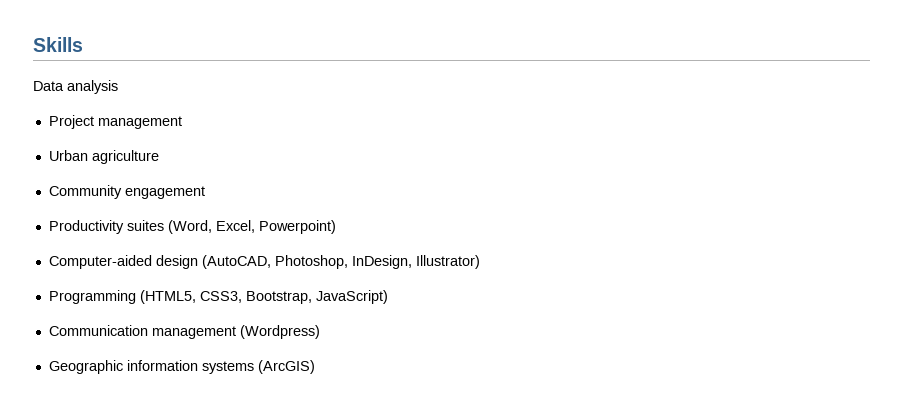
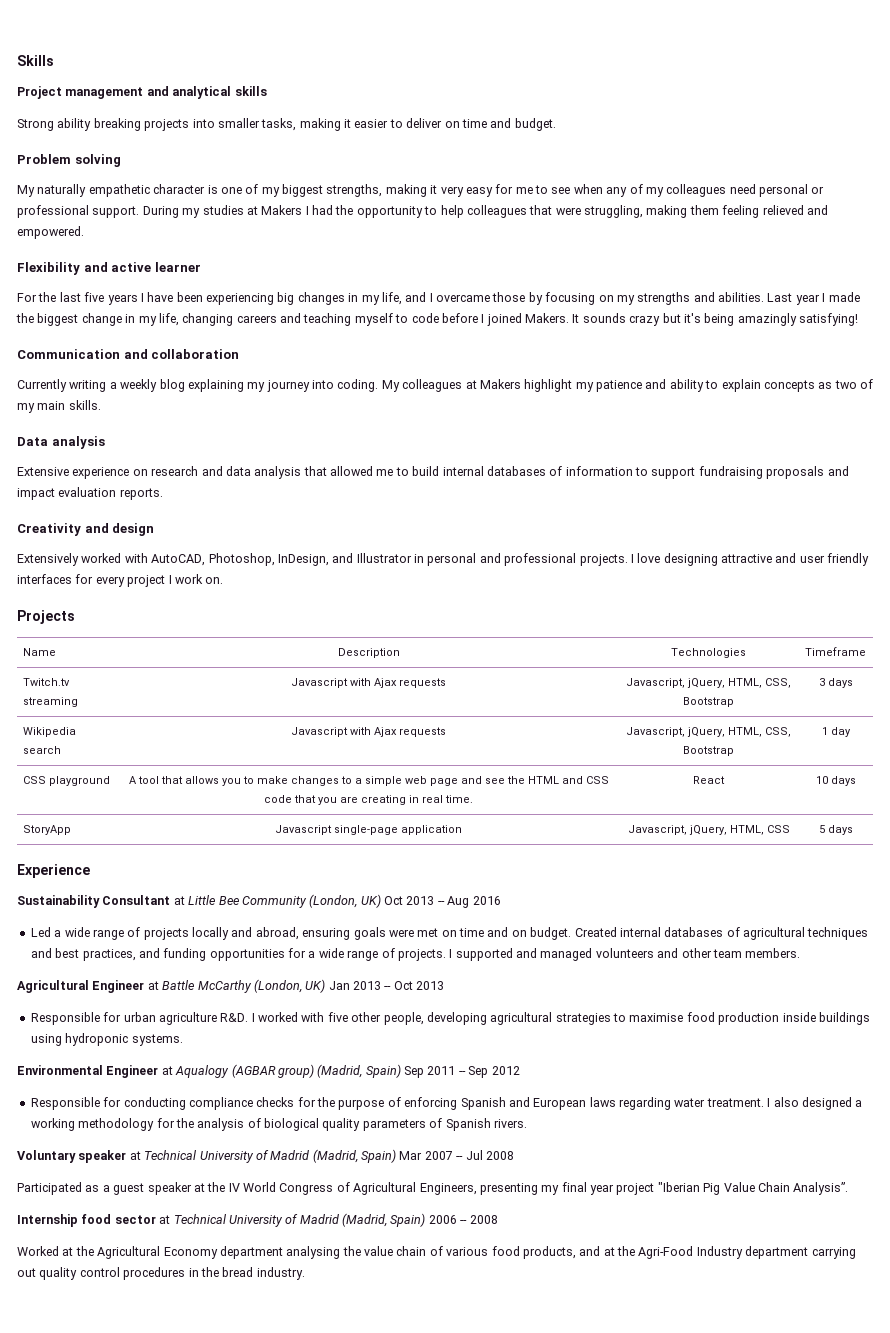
+ Project management and analytical skills
+ Strong ability breaking projects into smaller tasks, making it easier to deliver on time and budget.
+ Problem solving
+ My naturally empathetic character is one of my biggest strengths, making it very easy for me to see when any of my colleagues need personal or professional support. During my studies at Makers I had the opportunity to help colleagues that were struggling, making them feeling relieved and empowered.
+ Flexibility and active learner
+ For the last five years I have been experiencing big changes in my life, and I overcame those by focusing on my strengths and abilities. Last year I made the biggest change in my life, changing careers and teaching myself to code before I joined Makers. It sounds crazy but it's being amazingly satisfying!
+ Communication and collaboration
+ Currently writing a weekly blog explaining my journey into coding. My colleagues at Makers highlight my patience and ability to explain concepts as two of my main skills.
  Data analysis
- Project management
- Urban agriculture
- Community engagement
- Productivity suites (Word, Excel, Powerpoint)
- Computer-aided design (AutoCAD, Photoshop, InDesign, Illustrator)
- Programming (HTML5, CSS3, Bootstrap, JavaScript)
- Communication management (Wordpress)
- Geographic information systems (ArcGIS)
+ Extensive experience on research and data analysis that allowed me to build internal databases of information to support fundraising proposals and impact evaluation reports.
+ Creativity and design
+ Extensively worked with AutoCAD, Photoshop, InDesign, and Illustrator in personal and professional projects. I love designing attractive and user friendly interfaces for every project I work on.
+ Projects
+ Name | Description | Technologies | Timeframe
+ Twitch.tv streaming | Javascript with Ajax requests | Javascript, jQuery, HTML, CSS, Bootstrap | 3 days
+ Wikipedia search | Javascript with Ajax requests | Javascript, jQuery, HTML, CSS, Bootstrap | 1 day
+ CSS playground | A tool that allows you to make changes to a simple web page and see the HTML and CSS code that you are creating in real time. | React | 10 days
+ StoryApp | Javascript single-page application | Javascript, jQuery, HTML, CSS | 5 days
+ Experience
+ Sustainability Consultant at Little Bee Community (London, UK) Oct 2013 -- Aug 2016
+ Led a wide range of projects locally and abroad, ensuring goals were met on time and on budget. Created internal databases of agricultural techniques and best practices, and funding opportunities for a wide range of projects. I supported and managed volunteers and other team members.
+ Agricultural Engineer at Battle McCarthy (London, UK) Jan 2013 -- Oct 2013
+ Responsible for urban agriculture R&D. I worked with five other people, developing agricultural strategies to maximise food production inside buildings using hydroponic systems.
+ Environmental Engineer at Aqualogy (AGBAR group) (Madrid, Spain) Sep 2011 -- Sep 2012
+ Responsible for conducting compliance checks for the purpose of enforcing Spanish and European laws regarding water treatment. I also designed a working methodology for the analysis of biological quality parameters of Spanish rivers.
+ Voluntary speaker at Technical University of Madrid (Madrid, Spain) Mar 2007 -- Jul 2008
+ Participated as a guest speaker at the IV World Congress of Agricultural Engineers, presenting my final year project "Iberian Pig Value Chain Analysis”.
+ Internship food sector at Technical University of Madrid (Madrid, Spain) 2006 -- 2008
+ Worked at the Agricultural Economy department analysing the value chain of various food products, and at the Agri-Food Industry department carrying out quality control procedures in the bread industry.

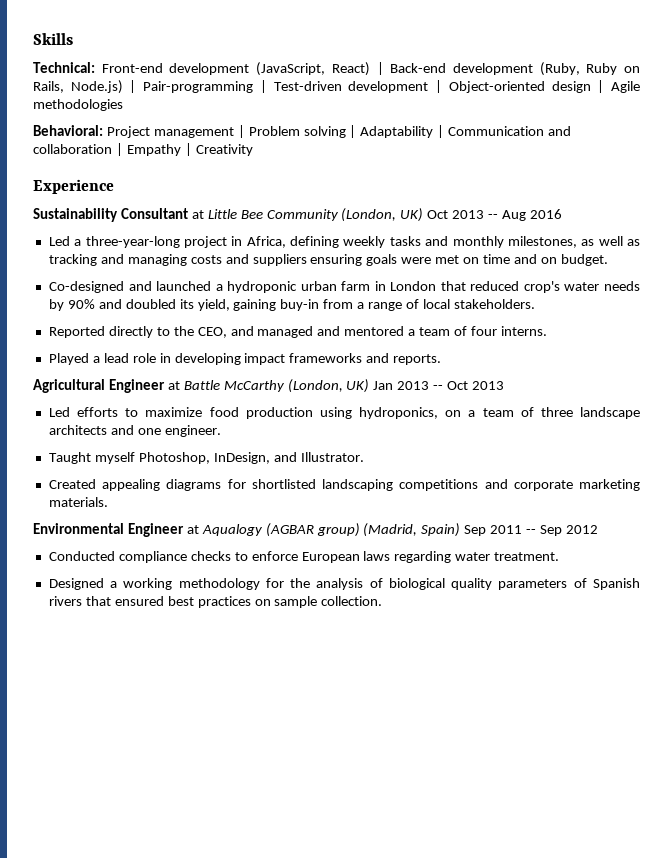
- Project management and analytical skills
- Strong ability breaking projects into smaller tasks, making it easier to deliver on time and budget.
- Problem solving
- My naturally empathetic character is one of my biggest strengths, making it very easy for me to see when any of my colleagues need personal or professional support. During my studies at Makers I had the opportunity to help colleagues that were struggling, making them feeling relieved and empowered.
- Flexibility and active learner
- For the last five years I have been experiencing big changes in my life, and I overcame those by focusing on my strengths and abilities. Last year I made the biggest change in my life, changing careers and teaching myself to code before I joined Makers. It sounds crazy but it's being amazingly satisfying!
- Communication and collaboration
- Currently writing a weekly blog explaining my journey into coding. My colleagues at Makers highlight my patience and ability to explain concepts as two of my main skills.
- Data analysis
- Extensive experience on research and data analysis that allowed me to build internal databases of information to support fundraising proposals and impact evaluation reports.
- Creativity and design
- Extensively worked with AutoCAD, Photoshop, InDesign, and Illustrator in personal and professional projects. I love designing attractive and user friendly interfaces for every project I work on.
- Projects
- Name | Description | Technologies | Timeframe
- Twitch.tv streaming | Javascript with Ajax requests | Javascript, jQuery, HTML, CSS, Bootstrap | 3 days
- Wikipedia search | Javascript with Ajax requests | Javascript, jQuery, HTML, CSS, Bootstrap | 1 day
- CSS playground | A tool that allows you to make changes to a simple web page and see the HTML and CSS code that you are creating in real time. | React | 10 days
- StoryApp | Javascript single-page application | Javascript, jQuery, HTML, CSS | 5 days
+ Technical: Front-end development (JavaScript, React) | Back-end development (Ruby, Ruby on Rails, Node.js) | Pair-programming | Test-driven development | Object-oriented design | Agile methodologies
+ Behavioral: Project management | Problem solving | Adaptability | Communication and collaboration | Empathy | Creativity
- Led a wide range of projects locally and abroad, ensuring goals were met on time and on budget. Created internal databases of agricultural techniques and best practices, and funding opportunities for a wide range of projects. I supported and managed volunteers and other team members.
+ Led a three-year-long project in Africa, defining weekly tasks and monthly milestones, as well as tracking and managing costs and suppliers ensuring goals were met on time and on budget.
+ Co-designed and launched a hydroponic urban farm in London that reduced crop's water needs by 90% and doubled its yield, gaining buy-in from a range of local stakeholders.
+ Reported directly to the CEO, and managed and mentored a team of four interns.
+ Played a lead role in developing impact frameworks and reports.
- Responsible for urban agriculture R&D. I worked with five other people, developing agricultural strategies to maximise food production inside buildings using hydroponic systems.
+ Led efforts to maximize food production using hydroponics, on a team of three landscape architects and one engineer.
+ Taught myself Photoshop, InDesign, and Illustrator.
+ Created appealing diagrams for shortlisted landscaping competitions and corporate marketing materials.
- Responsible for conducting compliance checks for the purpose of enforcing Spanish and European laws regarding water treatment. I also designed a working methodology for the analysis of biological quality parameters of Spanish rivers.
- Voluntary speaker at Technical University of Madrid (Madrid, Spain) Mar 2007 -- Jul 2008
- Participated as a guest speaker at the IV World Congress of Agricultural Engineers, presenting my final year project "Iberian Pig Value Chain Analysis”.
- Internship food sector at Technical University of Madrid (Madrid, Spain) 2006 -- 2008
- Worked at the Agricultural Economy department analysing the value chain of various food products, and at the Agri-Food Industry department carrying out quality control procedures in the bread industry.
+ Conducted compliance checks to enforce European laws regarding water treatment.
+ Designed a working methodology for the analysis of biological quality parameters of Spanish rivers that ensured best practices on sample collection.

